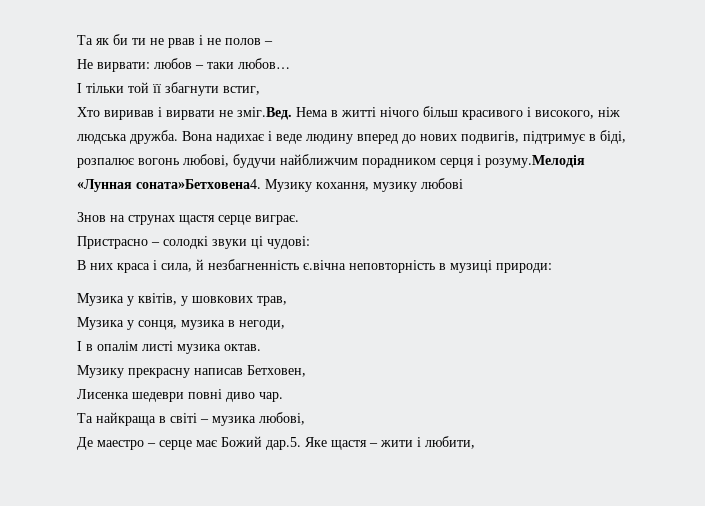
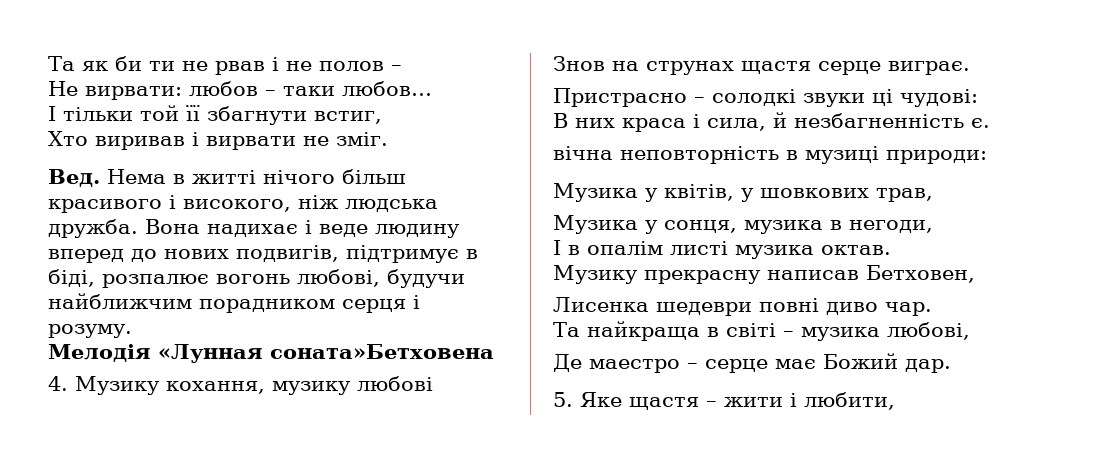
- Хто виривав і вирвати не зміг.Вед. Нема в житті нічого більш красивого і високого, ніж людська дружба.
+ Хто виривав і вирвати не зміг.
+ Вед. Нема в житті нічого більш красивого і високого, ніж людська дружба.
- Вона надихає і веде людину вперед до нових подвигів, підтримує в біді, розпалює вогонь любові, будучи найближчим порадником серця і розуму.Мелодія «Лунная соната»Бетховена4. Музику кохання, музику любові
+ Вона надихає і веде людину вперед до нових подвигів, підтримує в біді, розпалює вогонь любові, будучи найближчим порадником серця і розуму.
+ Мелодія «Лунная соната»Бетховена
+ 4. Музику кохання, музику любові
- В них краса і сила, й незбагненність є.вічна неповторність в музиці природи:
+ В них краса і сила, й незбагненність є.
+ вічна неповторність в музиці природи:
- Де маестро – серце має Божий дар.5. Яке щастя – жити і любити,
+ Де маестро – серце має Божий дар.
+ 5. Яке щастя – жити і любити,

